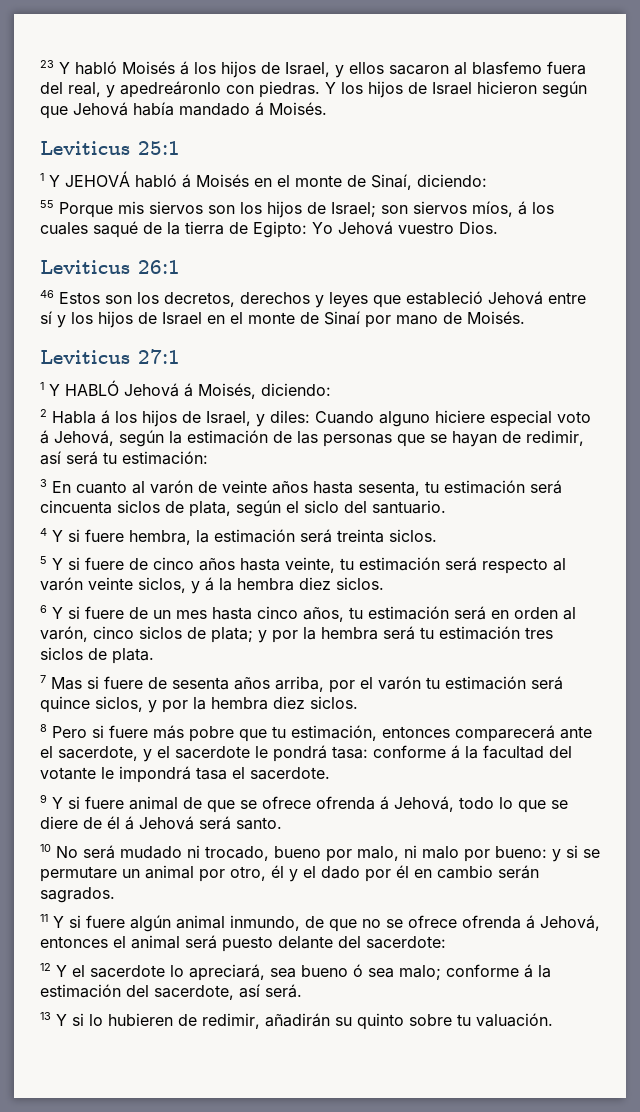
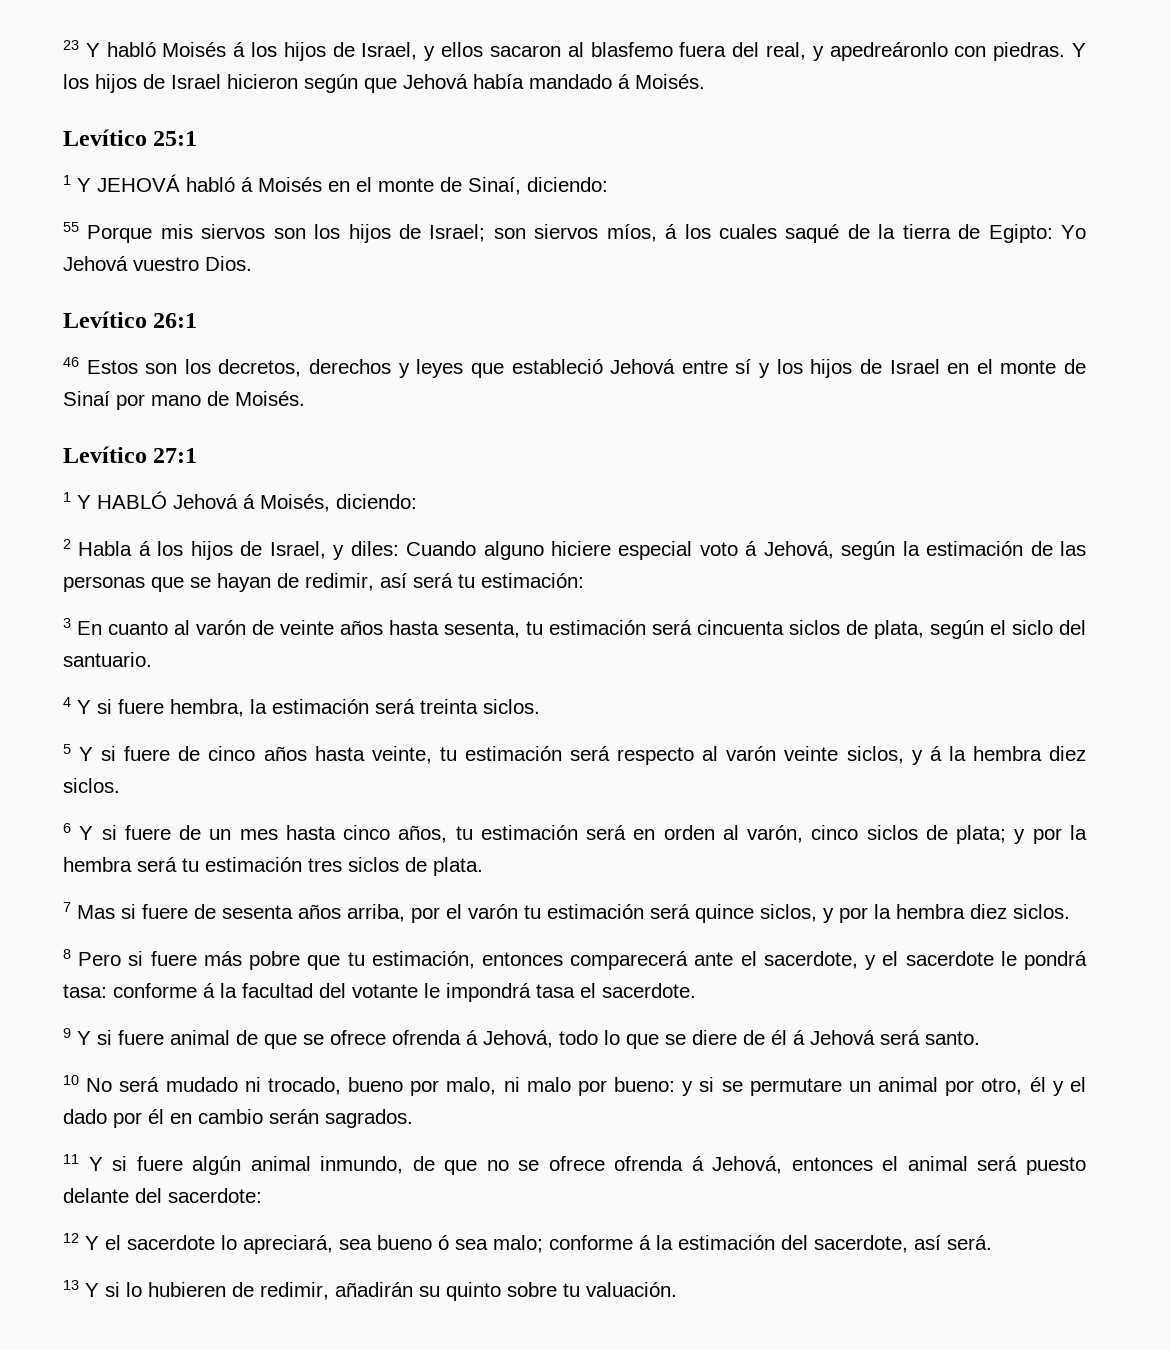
- Leviticus 25:1
+ Levítico 25:1
- Leviticus 26:1
+ Levítico 26:1
- Leviticus 27:1
+ Levítico 27:1

